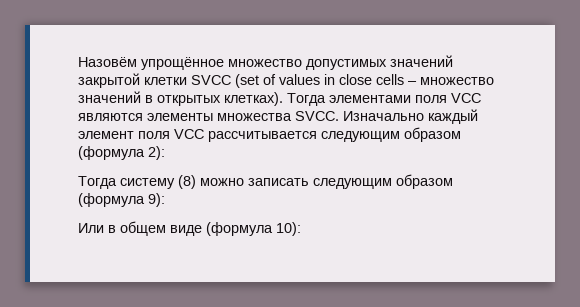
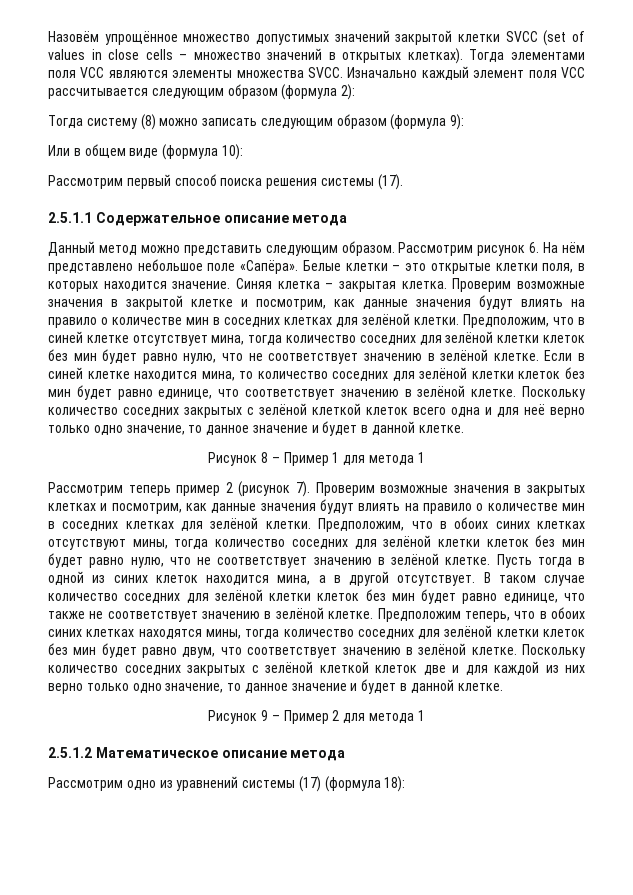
+ Рассмотрим первый способ поиска решения системы (17).
+ 2.5.1.1 Содержательное описание метода
+ Данный метод можно представить следующим образом. Рассмотрим рисунок 6. На нём представлено небольшое поле «Сапёра». Белые клетки – это открытые клетки поля, в которых находится значение. Синяя клетка – закрытая клетка. Проверим возможные значения в закрытой клетке и посмотрим, как данные значения будут влиять на правило о количестве мин в соседних клетках для зелёной клетки. Предположим, что в синей клетке отсутствует мина, тогда количество соседних для зелёной клетки клеток без мин будет равно нулю, что не соответствует значению в зелёной клетке. Если в синей клетке находится мина, то количество соседних для зелёной клетки клеток без мин будет равно единице, что соответствует значению в зелёной клетке. Поскольку количество соседних закрытых с зелёной клеткой клеток всего одна и для неё верно только одно значение, то данное значение и будет в данной клетке.
+ Рисунок 8 – Пример 1 для метода 1
+ Рассмотрим теперь пример 2 (рисунок 7). Проверим возможные значения в закрытых клетках и посмотрим, как данные значения будут влиять на правило о количестве мин в соседних клетках для зелёной клетки. Предположим, что в обоих синих клетках отсутствуют мины, тогда количество соседних для зелёной клетки клеток без мин будет равно нулю, что не соответствует значению в зелёной клетке. Пусть тогда в одной из синих клеток находится мина, а в другой отсутствует. В таком случае количество соседних для зелёной клетки клеток без мин будет равно единице, что также не соответствует значению в зелёной клетке. Предположим теперь, что в обоих синих клетках находятся мины, тогда количество соседних для зелёной клетки клеток без мин будет равно двум, что соответствует значению в зелёной клетке. Поскольку количество соседних закрытых с зелёной клеткой клеток две и для каждой из них верно только одно значение, то данное значение и будет в данной клетке.
+ Рисунок 9 – Пример 2 для метода 1
+ 2.5.1.2 Математическое описание метода
+ Рассмотрим одно из уравнений системы (17) (формула 18):

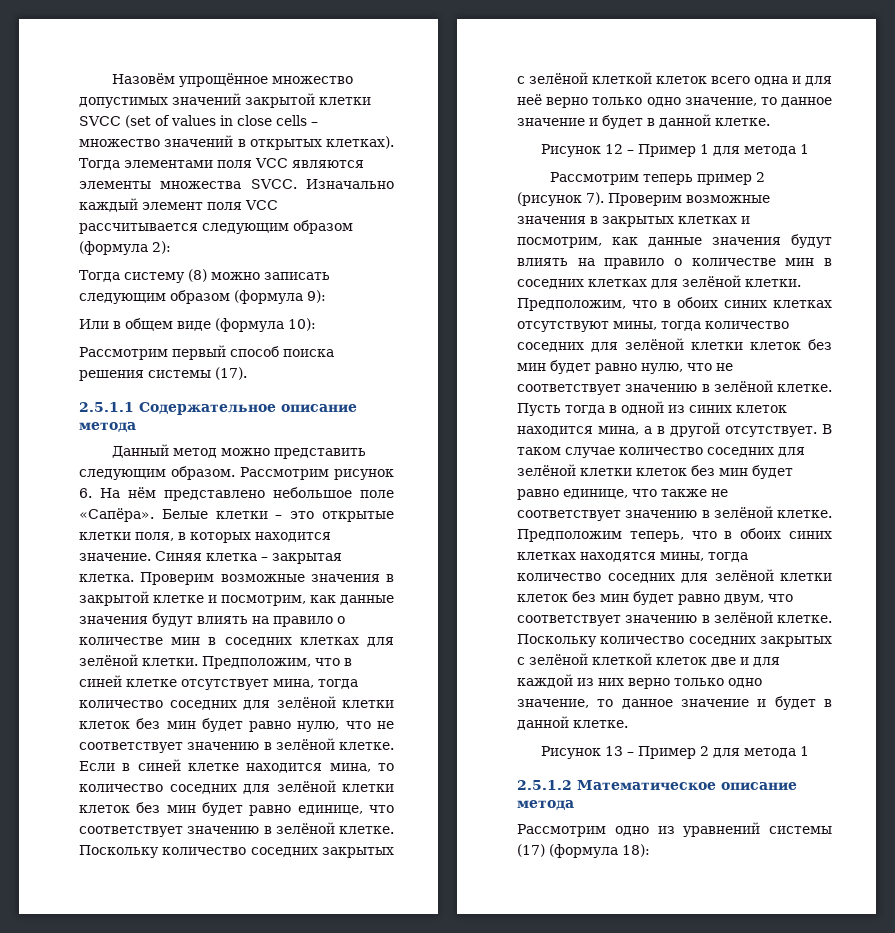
- Рисунок 8 – Пример 1 для метода 1
+ Рисунок 12 – Пример 1 для метода 1
- Рисунок 9 – Пример 2 для метода 1
+ Рисунок 13 – Пример 2 для метода 1

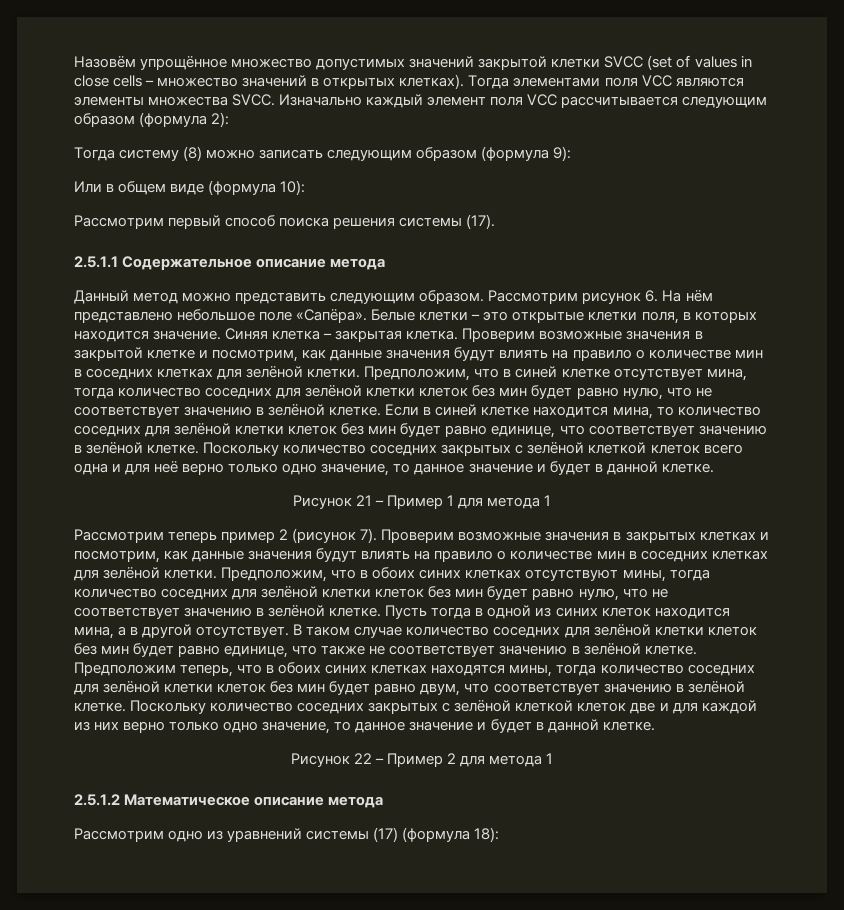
- Рисунок 12 – Пример 1 для метода 1
+ Рисунок 21 – Пример 1 для метода 1
- Рисунок 13 – Пример 2 для метода 1
+ Рисунок 22 – Пример 2 для метода 1

